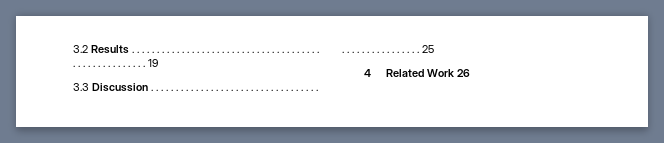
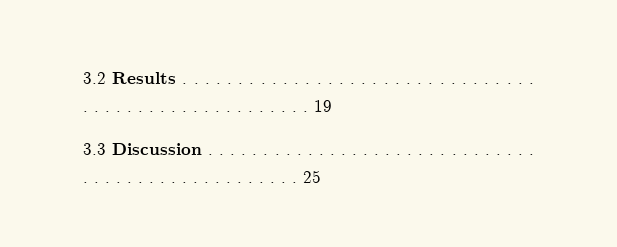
- 4 Related Work 26

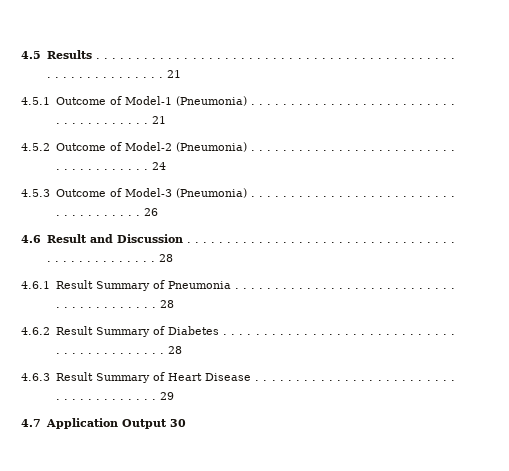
- 3.2 Results . . . . . . . . . . . . . . . . . . . . . . . . . . . . . . . . . . . . . . . . . . . . . . . . . . . . . 19
- 3.3 Discussion . . . . . . . . . . . . . . . . . . . . . . . . . . . . . . . . . . . . . . . . . . . . . . . . . . 25
+ 4.5 Results . . . . . . . . . . . . . . . . . . . . . . . . . . . . . . . . . . . . . . . . . . . . . . . . . . . . . . . . . . . . 21
+ 4.5.1 Outcome of Model-1 (Pneumonia) . . . . . . . . . . . . . . . . . . . . . . . . . . . . . . . . . . . . . . 21
+ 4.5.2 Outcome of Model-2 (Pneumonia) . . . . . . . . . . . . . . . . . . . . . . . . . . . . . . . . . . . . . . 24
+ 4.5.3 Outcome of Model-3 (Pneumonia) . . . . . . . . . . . . . . . . . . . . . . . . . . . . . . . . . . . . . 26
+ 4.6 Result and Discussion . . . . . . . . . . . . . . . . . . . . . . . . . . . . . . . . . . . . . . . . . . . . . . . . 28
+ 4.6.1 Result Summary of Pneumonia . . . . . . . . . . . . . . . . . . . . . . . . . . . . . . . . . . . . . . . . . 28
+ 4.6.2 Result Summary of Diabetes . . . . . . . . . . . . . . . . . . . . . . . . . . . . . . . . . . . . . . . . . . . 28
+ 4.6.3 Result Summary of Heart Disease . . . . . . . . . . . . . . . . . . . . . . . . . . . . . . . . . . . . . . 29
+ 4.7 Application Output 30

